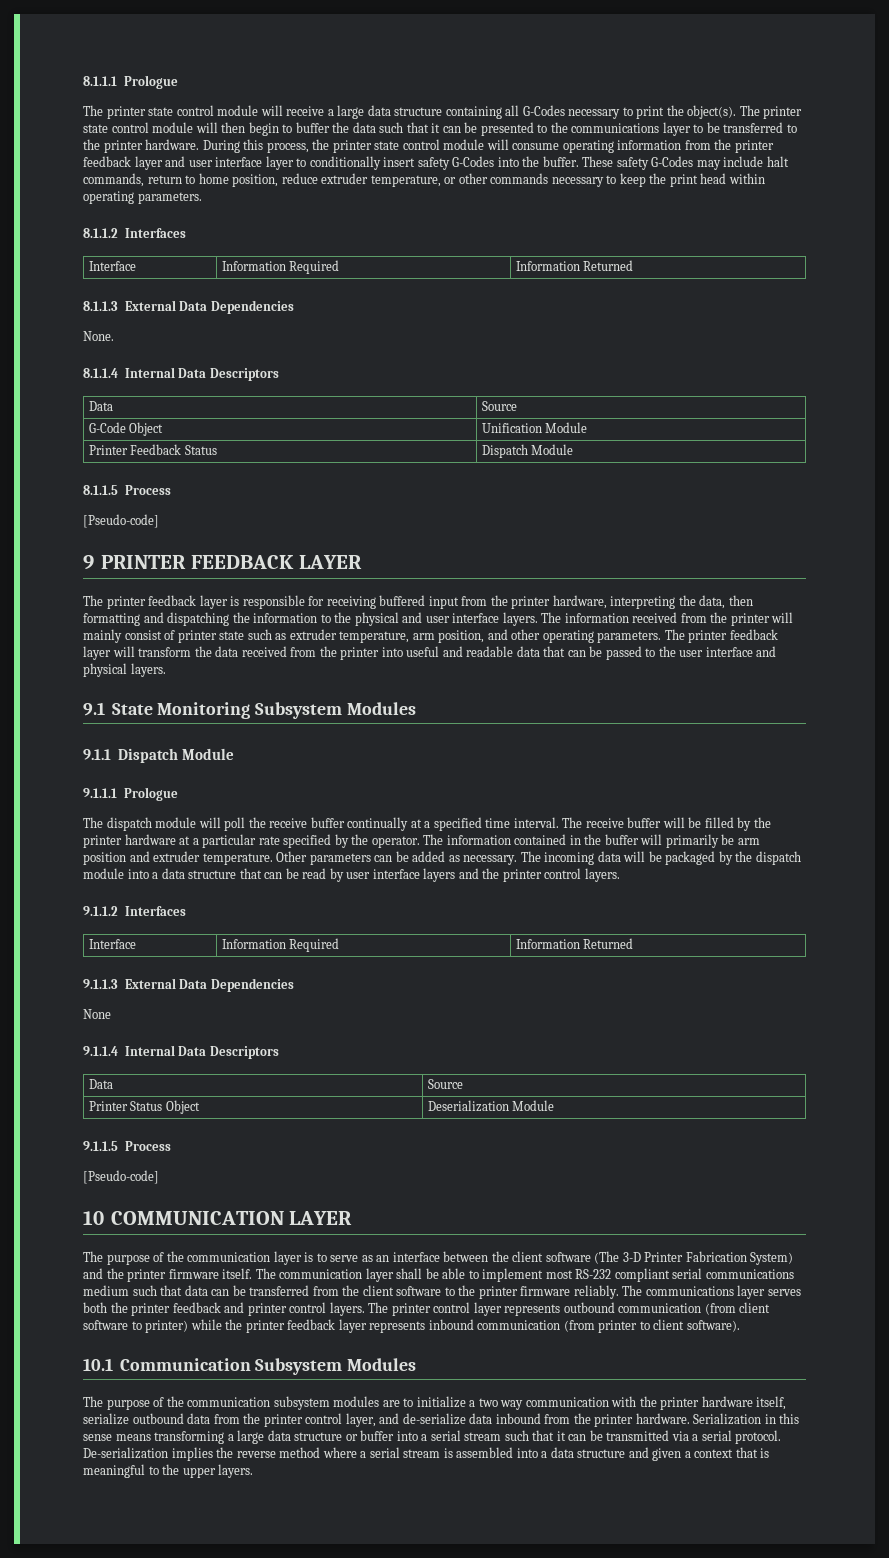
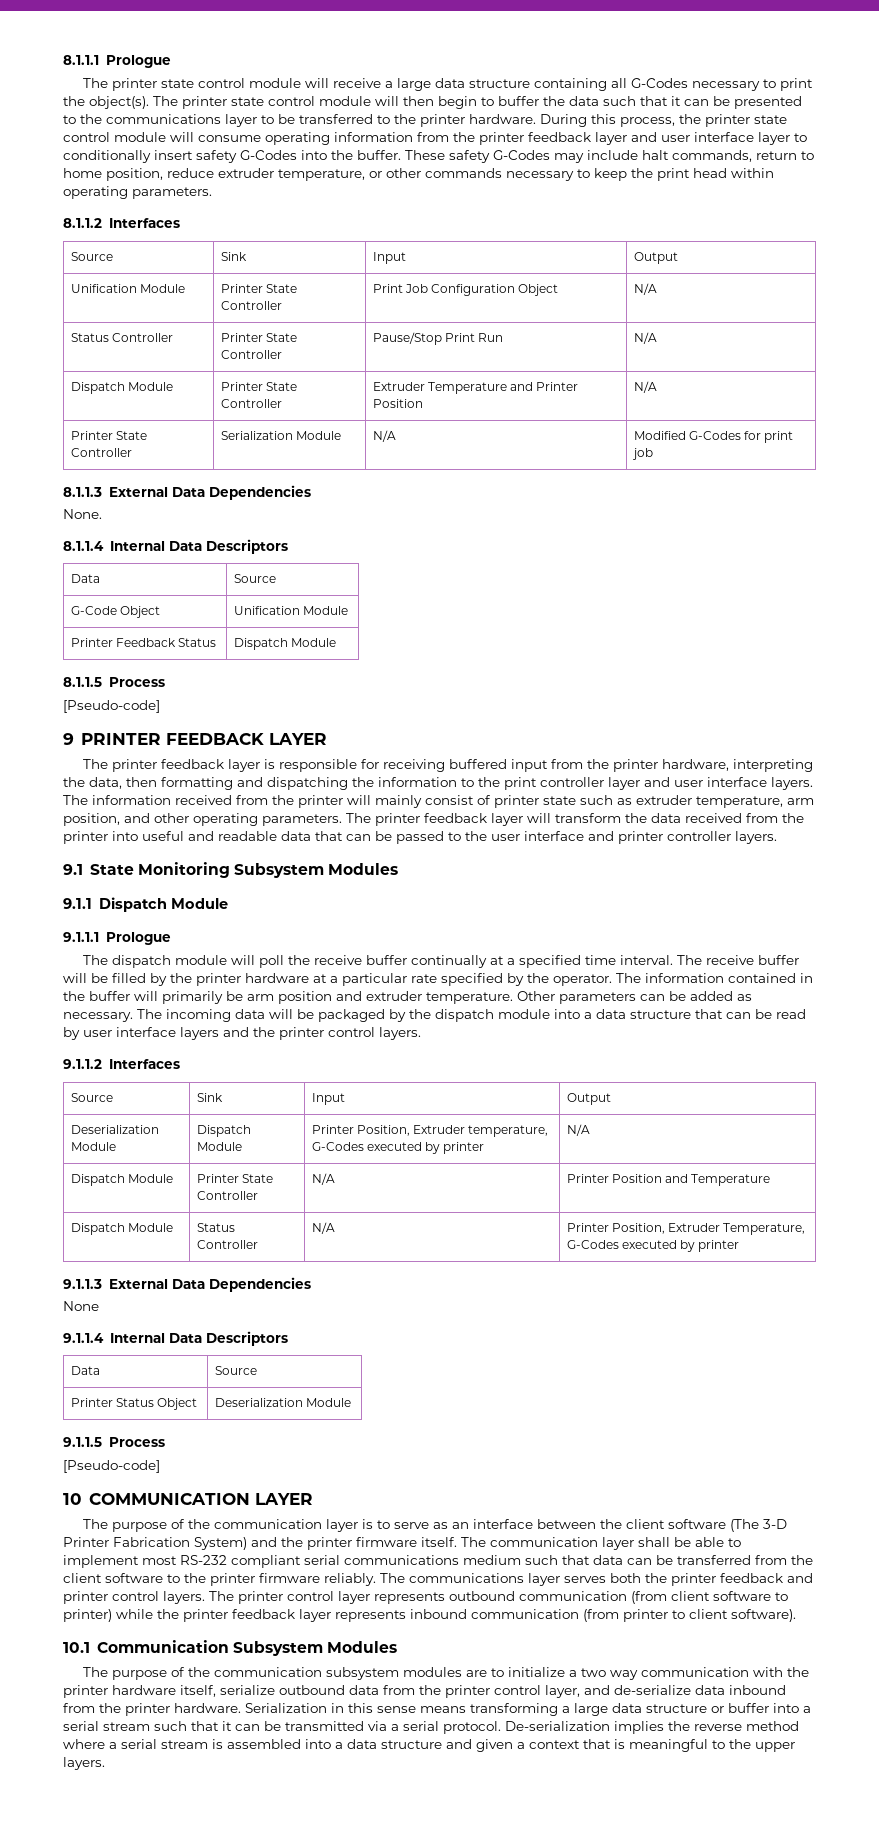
  8.1.1.2 Interfaces
- Interface | Information Required | Information Returned
+ Source | Sink | Input | Output
+ Unification Module | Printer State Controller | Print Job Configuration Object | N/A
+ Status Controller | Printer State Controller | Pause/Stop Print Run | N/A
+ Dispatch Module | Printer State Controller | Extruder Temperature and Printer Position | N/A
+ Printer State Controller | Serialization Module | N/A | Modified G-Codes for print job
- The printer feedback layer is responsible for receiving buffered input from the printer hardware, interpreting the data, then formatting and dispatching the information to the physical and user interface layers.
+ The printer feedback layer is responsible for receiving buffered input from the printer hardware, interpreting the data, then formatting and dispatching the information to the print controller layer and user interface layers.
- The printer feedback layer will transform the data received from the printer into useful and readable data that can be passed to the user interface and physical layers.
+ The printer feedback layer will transform the data received from the printer into useful and readable data that can be passed to the user interface and printer controller layers.
  9.1.1.2 Interfaces
- Interface | Information Required | Information Returned
+ Source | Sink | Input | Output
+ Deserialization Module | Dispatch Module | Printer Position, Extruder temperature, G-Codes executed by printer | N/A
+ Dispatch Module | Printer State Controller | N/A | Printer Position and Temperature
+ Dispatch Module | Status Controller | N/A | Printer Position, Extruder Temperature, G-Codes executed by printer

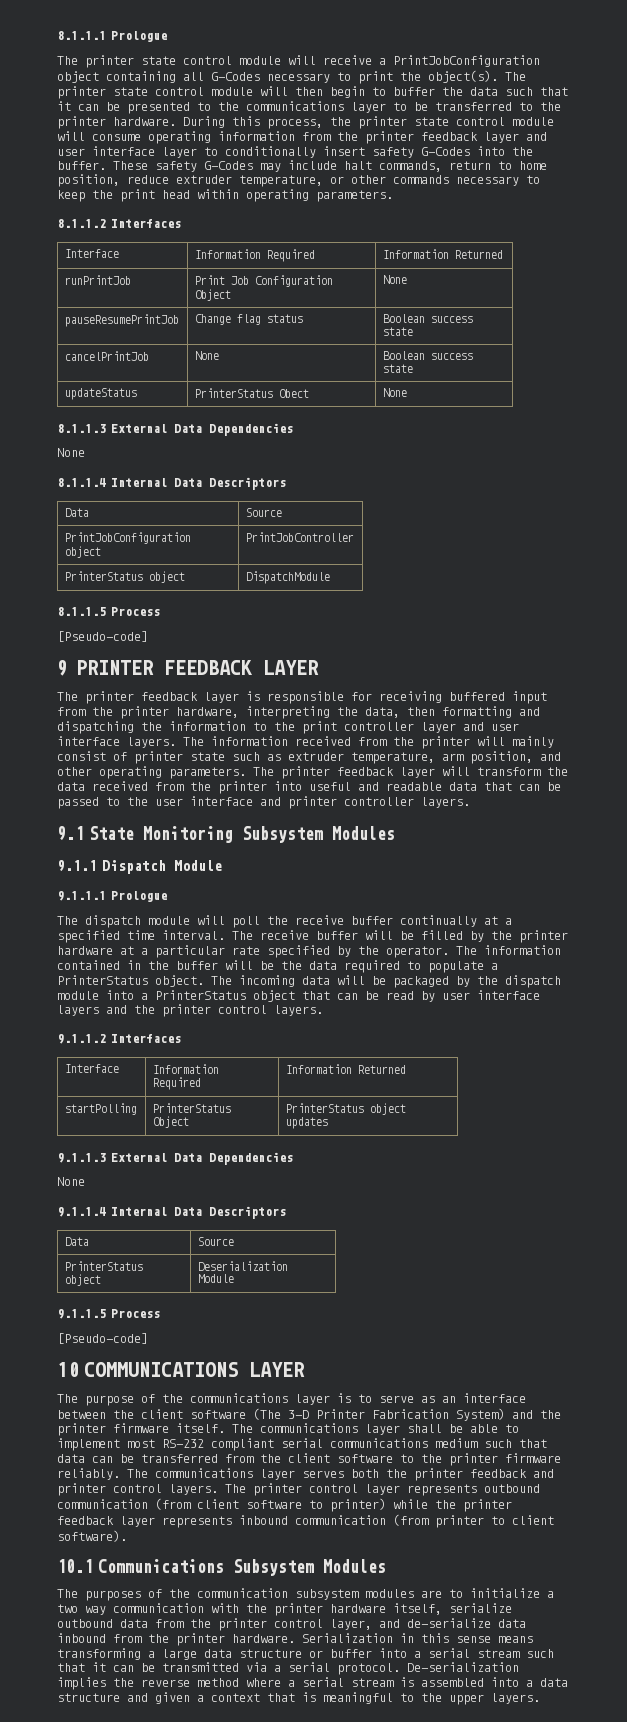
- The printer state control module will receive a large data structure containing all G-Codes necessary to print the object(s).
+ The printer state control module will receive a PrintJobConfiguration object containing all G-Codes necessary to print the object(s).
  8.1.1.2 Interfaces
- Source | Sink | Input | Output
- Unification Module | Printer State Controller | Print Job Configuration Object | N/A
- Status Controller | Printer State Controller | Pause/Stop Print Run | N/A
- Dispatch Module | Printer State Controller | Extruder Temperature and Printer Position | N/A
- Printer State Controller | Serialization Module | N/A | Modified G-Codes for print job
+ Interface | Information Required | Information Returned
+ runPrintJob | Print Job Configuration Object | None
+ pauseResumePrintJob | Change flag status | Boolean success state
+ cancelPrintJob | None | Boolean success state
+ updateStatus | PrinterStatus Obect | None
  8.1.1.3 External Data Dependencies
- None.
+ None
- G-Code Object | Unification Module
- Printer Feedback Status | Dispatch Module
+ PrintJobConfiguration object | PrintJobController
+ PrinterStatus object | DispatchModule
- The information contained in the buffer will primarily be arm position and extruder temperature. Other parameters can be added as necessary.
+ The information contained in the buffer will be the data required to populate a PrinterStatus object.
- The incoming data will be packaged by the dispatch module into a data structure that can be read by user interface layers and the printer control layers.
+ The incoming data will be packaged by the dispatch module into a PrinterStatus object that can be read by user interface layers and the printer control layers.
  9.1.1.2 Interfaces
- Source | Sink | Input | Output
- Deserialization Module | Dispatch Module | Printer Position, Extruder temperature, G-Codes executed by printer | N/A
- Dispatch Module | Printer State Controller | N/A | Printer Position and Temperature
- Dispatch Module | Status Controller | N/A | Printer Position, Extruder Temperature, G-Codes executed by printer
+ Interface | Information Required | Information Returned
+ startPolling | PrinterStatus Object | PrinterStatus object updates
- Printer Status Object | Deserialization Module
+ PrinterStatus object | Deserialization Module
- 10 COMMUNICATION LAYER
+ 10 COMMUNICATIONS LAYER
- The purpose of the communication layer is to serve as an interface between the client software (The 3-D Printer Fabrication System) and the printer firmware itself.
+ The purpose of the communications layer is to serve as an interface between the client software (The 3-D Printer Fabrication System) and the printer firmware itself.
- The communication layer shall be able to implement most RS-232 compliant serial communications medium such that data can be transferred from the client software to the printer firmware reliably.
+ The communications layer shall be able to implement most RS-232 compliant serial communications medium such that data can be transferred from the client software to the printer firmware reliably.
- 10.1 Communication Subsystem Modules
+ 10.1 Communications Subsystem Modules
- The purpose of the communication subsystem modules are to initialize a two way communication with the printer hardware itself, serialize outbound data from the printer control layer, and de-serialize data inbound from the printer hardware.
+ The purposes of the communication subsystem modules are to initialize a two way communication with the printer hardware itself, serialize outbound data from the printer control layer, and de-serialize data inbound from the printer hardware.

